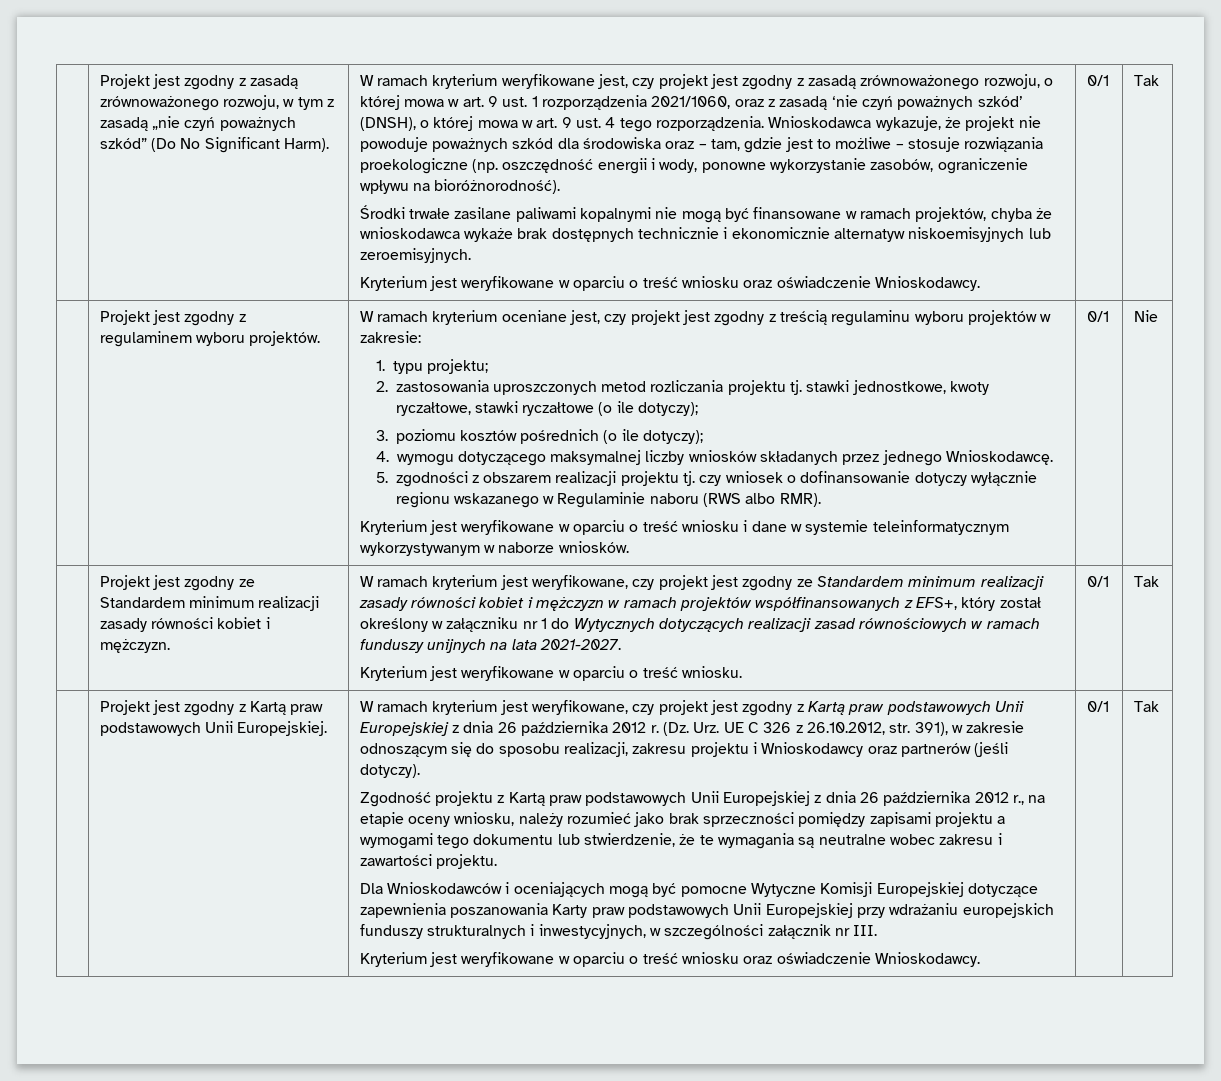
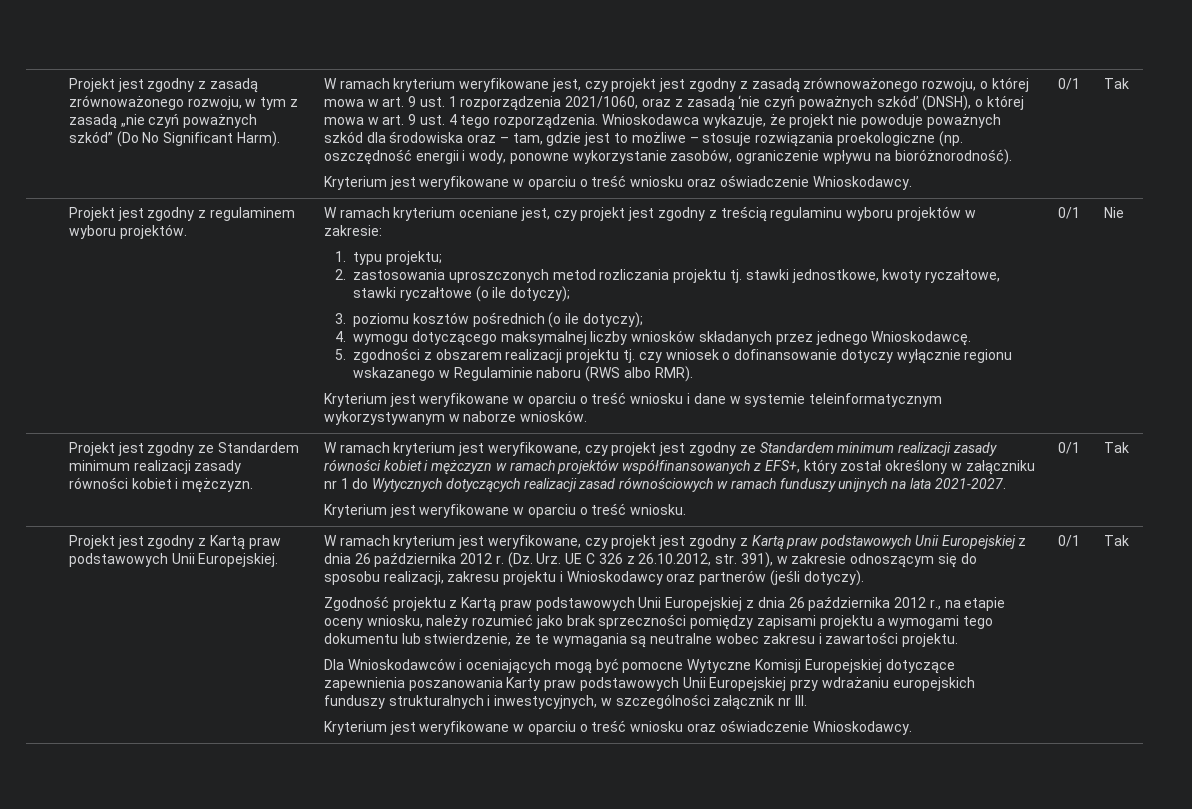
- Środki trwałe zasilane paliwami kopalnymi nie mogą być finansowane w ramach projektów, chyba że wnioskodawca wykaże brak dostępnych technicznie i ekonomicznie alternatyw niskoemisyjnych lub zeroemisyjnych.

